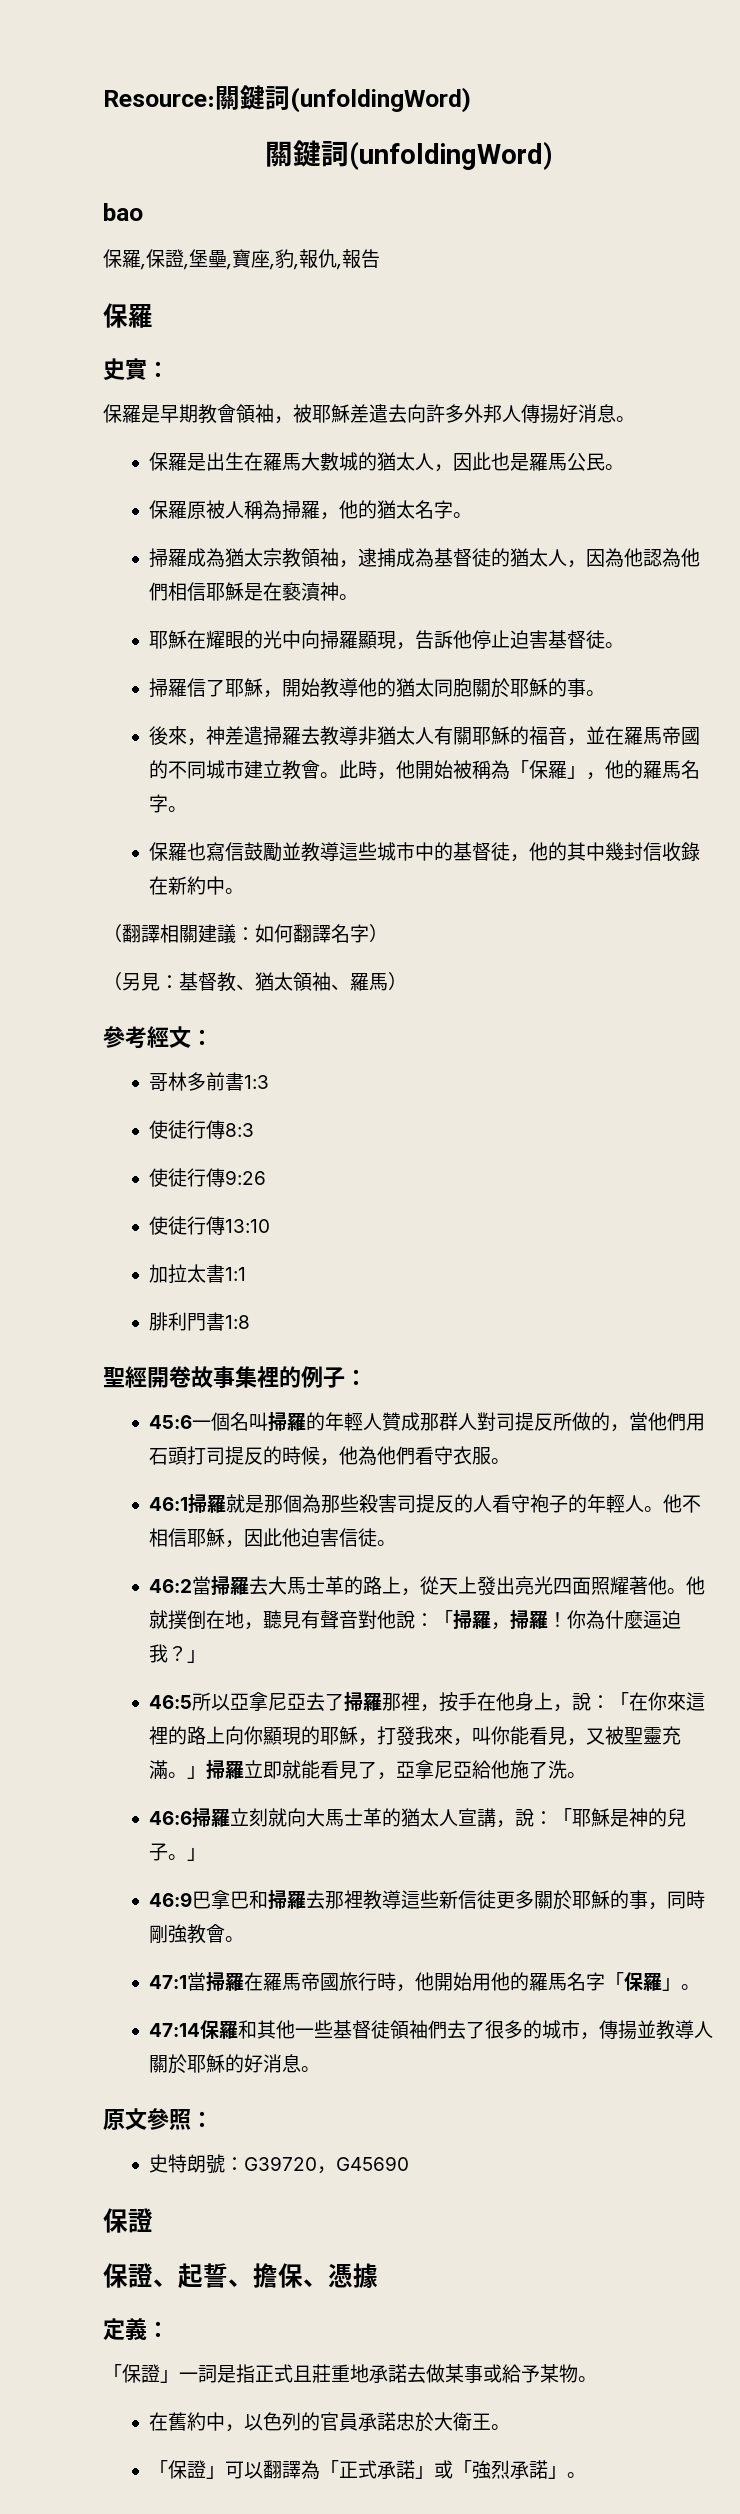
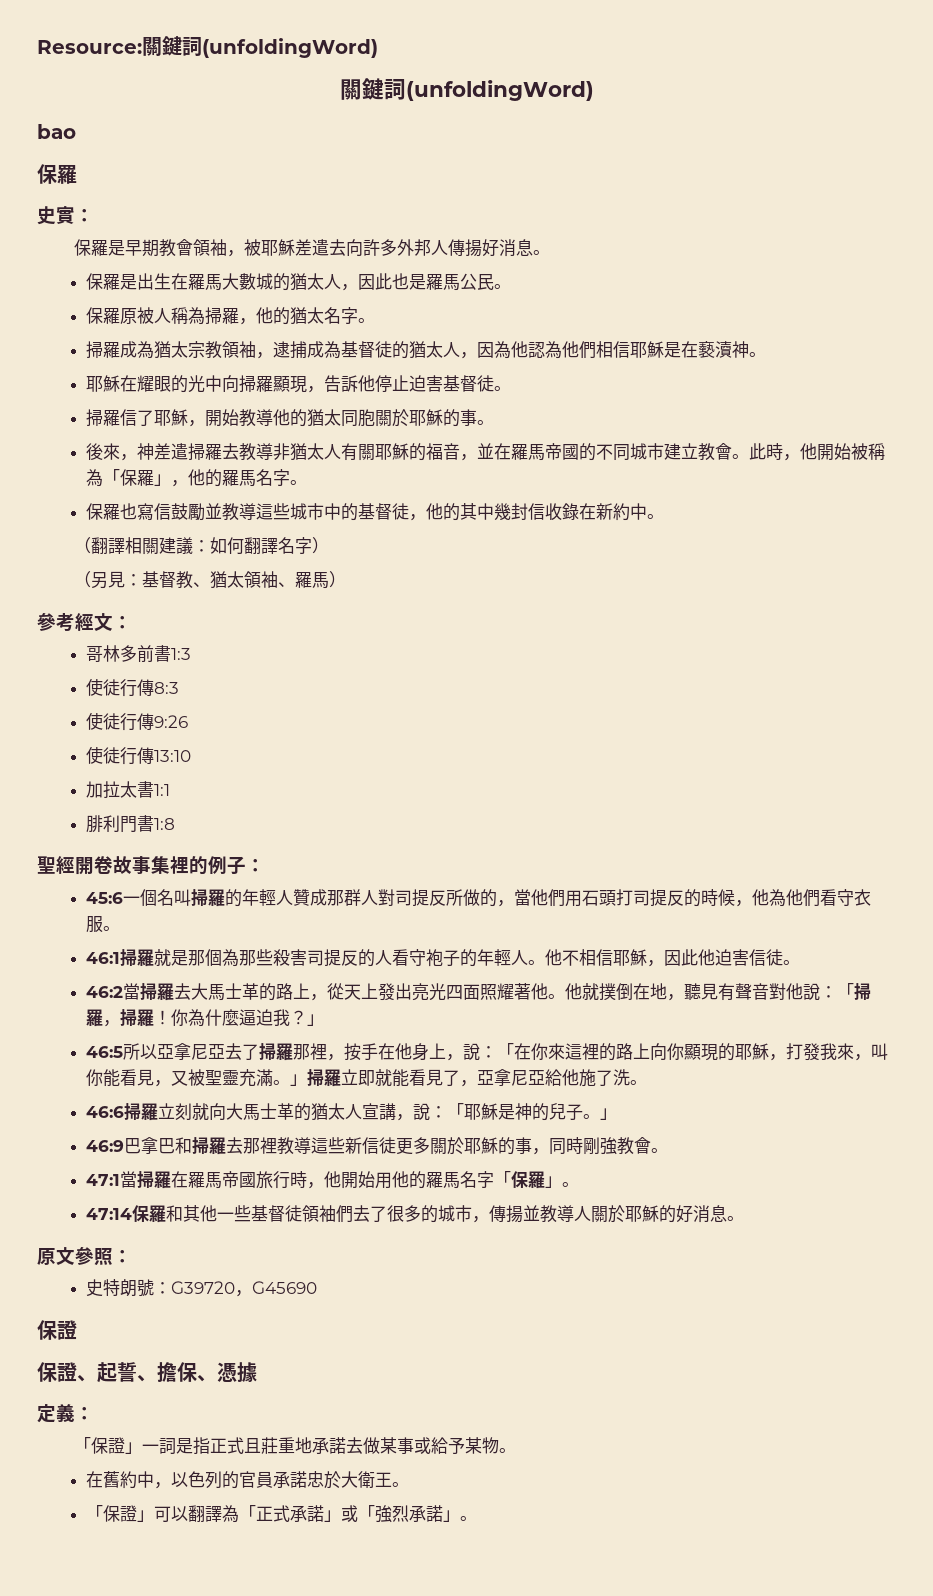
- 保羅,保證,堡壘,寶座,豹,報仇,報告

